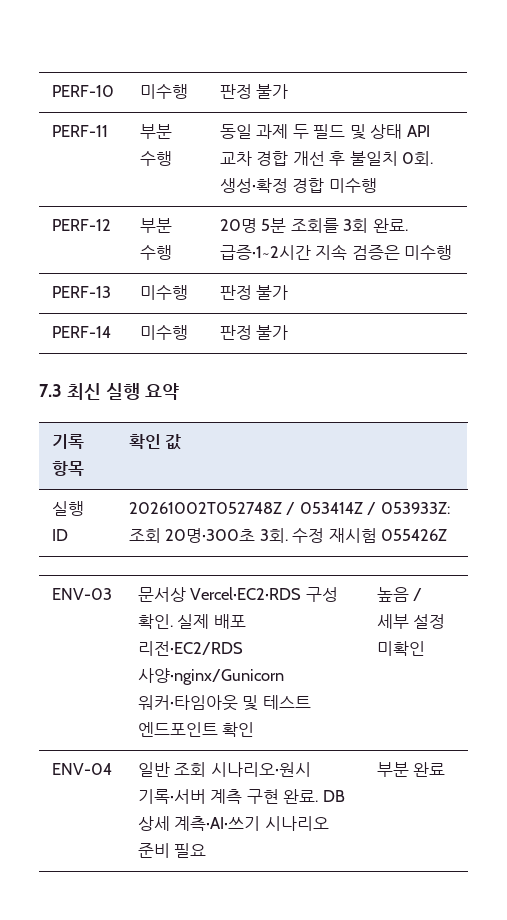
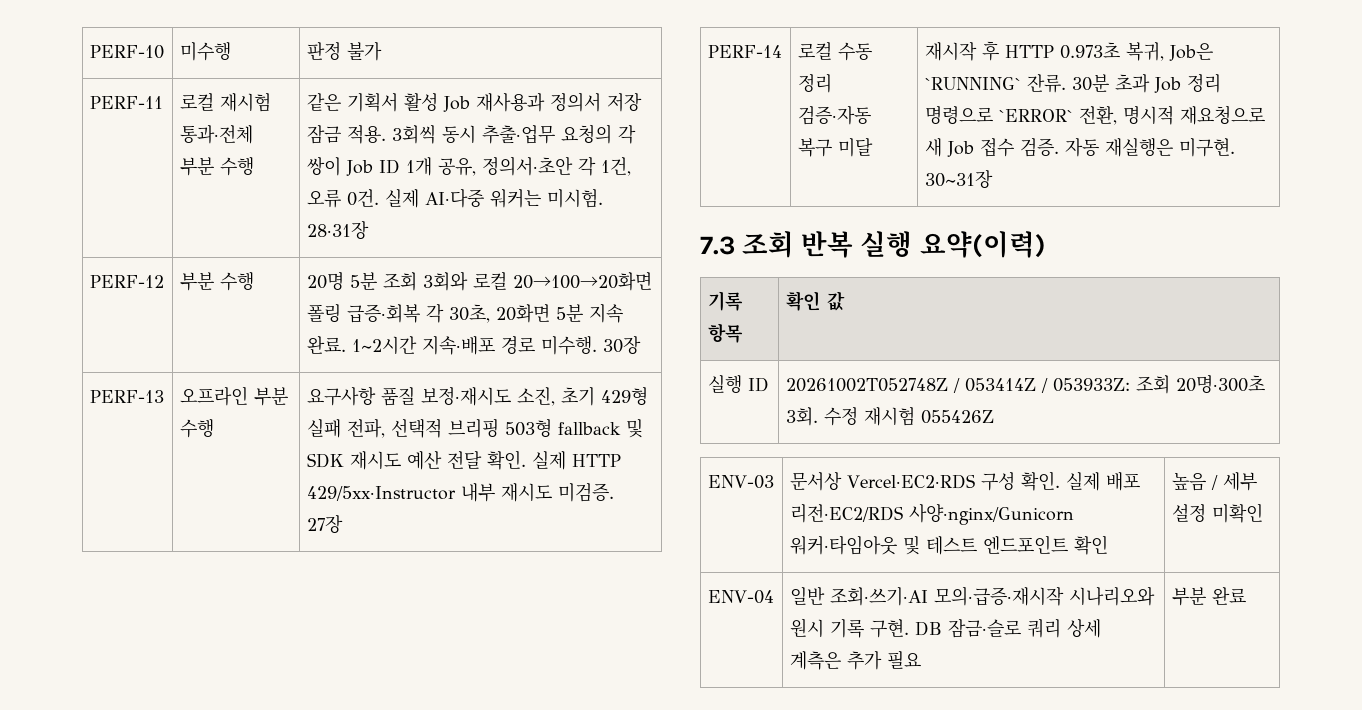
- PERF-11 | 부분 수행 | 동일 과제 두 필드 및 상태 API 교차 경합 개선 후 불일치 0회. 생성·확정 경합 미수행
+ PERF-11 | 로컬 재시험 통과·전체 부분 수행 | 같은 기획서 활성 Job 재사용과 정의서 저장 잠금 적용. 3회씩 동시 추출·업무 요청의 각 쌍이 Job ID 1개 공유, 정의서·초안 각 1건, 오류 0건. 실제 AI·다중 워커는 미시험. 28·31장
- PERF-12 | 부분 수행 | 20명 5분 조회를 3회 완료. 급증·1~2시간 지속 검증은 미수행
- PERF-13 | 미수행 | 판정 불가
- PERF-14 | 미수행 | 판정 불가
- 7.3 최신 실행 요약
+ PERF-12 | 부분 수행 | 20명 5분 조회 3회와 로컬 20→100→20화면 폴링 급증·회복 각 30초, 20화면 5분 지속 완료. 1~2시간 지속·배포 경로 미수행. 30장
+ PERF-13 | 오프라인 부분 수행 | 요구사항 품질 보정·재시도 소진, 초기 429형 실패 전파, 선택적 브리핑 503형 fallback 및 SDK 재시도 예산 전달 확인. 실제 HTTP 429/5xx·Instructor 내부 재시도 미검증. 27장
+ PERF-14 | 로컬 수동 정리 검증·자동 복구 미달 | 재시작 후 HTTP 0.973초 복귀, Job은 `RUNNING` 잔류. 30분 초과 Job 정리 명령으로 `ERROR` 전환, 명시적 재요청으로 새 Job 접수 검증. 자동 재실행은 미구현. 30~31장
+ 7.3 조회 반복 실행 요약(이력)
- ENV-04 | 일반 조회 시나리오·원시 기록·서버 계측 구현 완료. DB 상세 계측·AI·쓰기 시나리오 준비 필요 | 부분 완료
+ ENV-04 | 일반 조회·쓰기·AI 모의·급증·재시작 시나리오와 원시 기록 구현. DB 잠금·슬로 쿼리 상세 계측은 추가 필요 | 부분 완료

